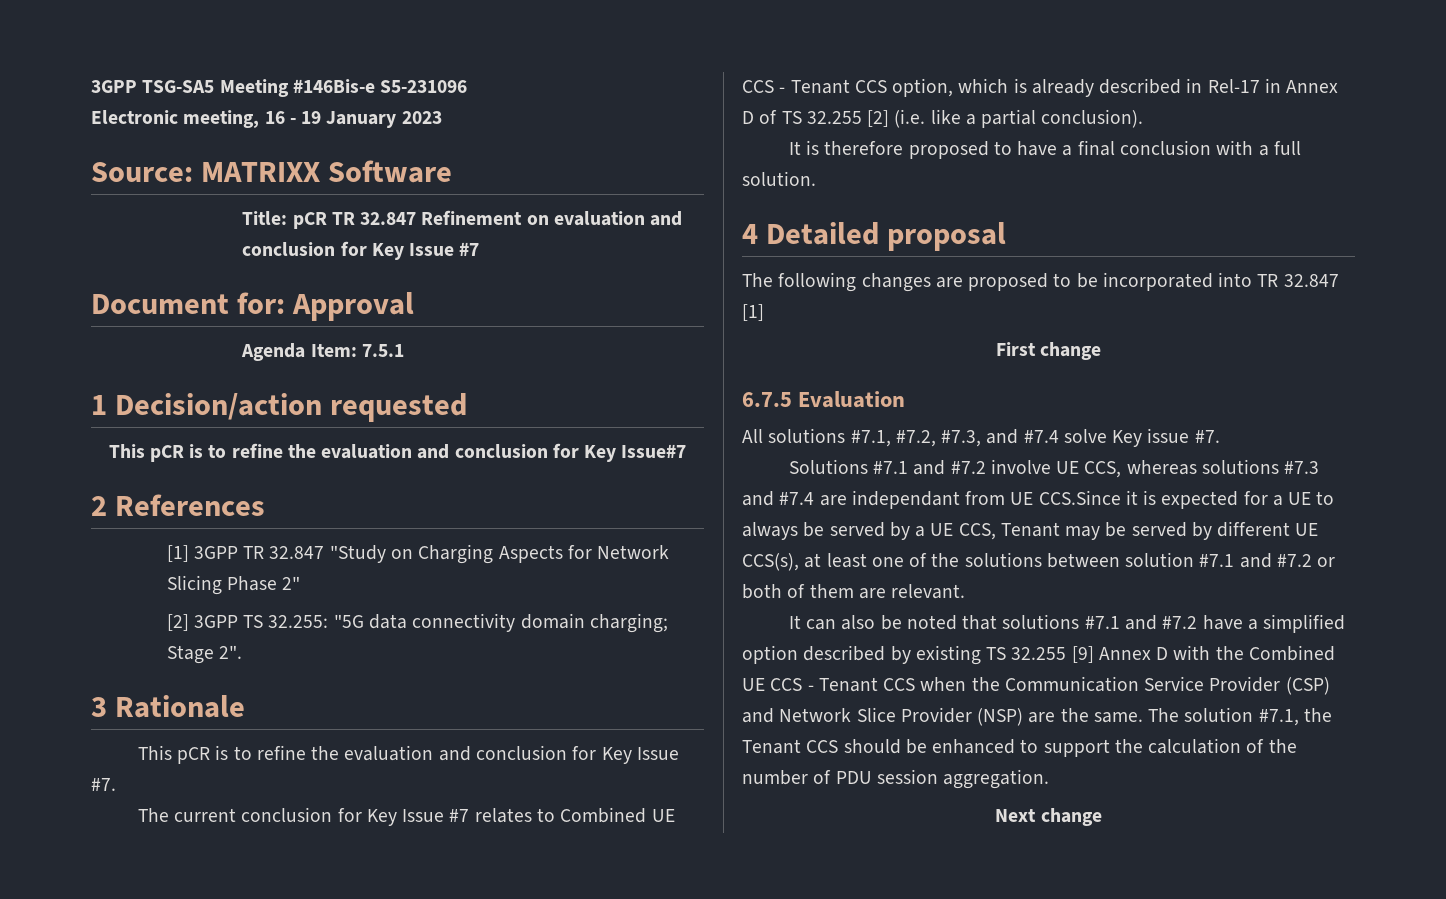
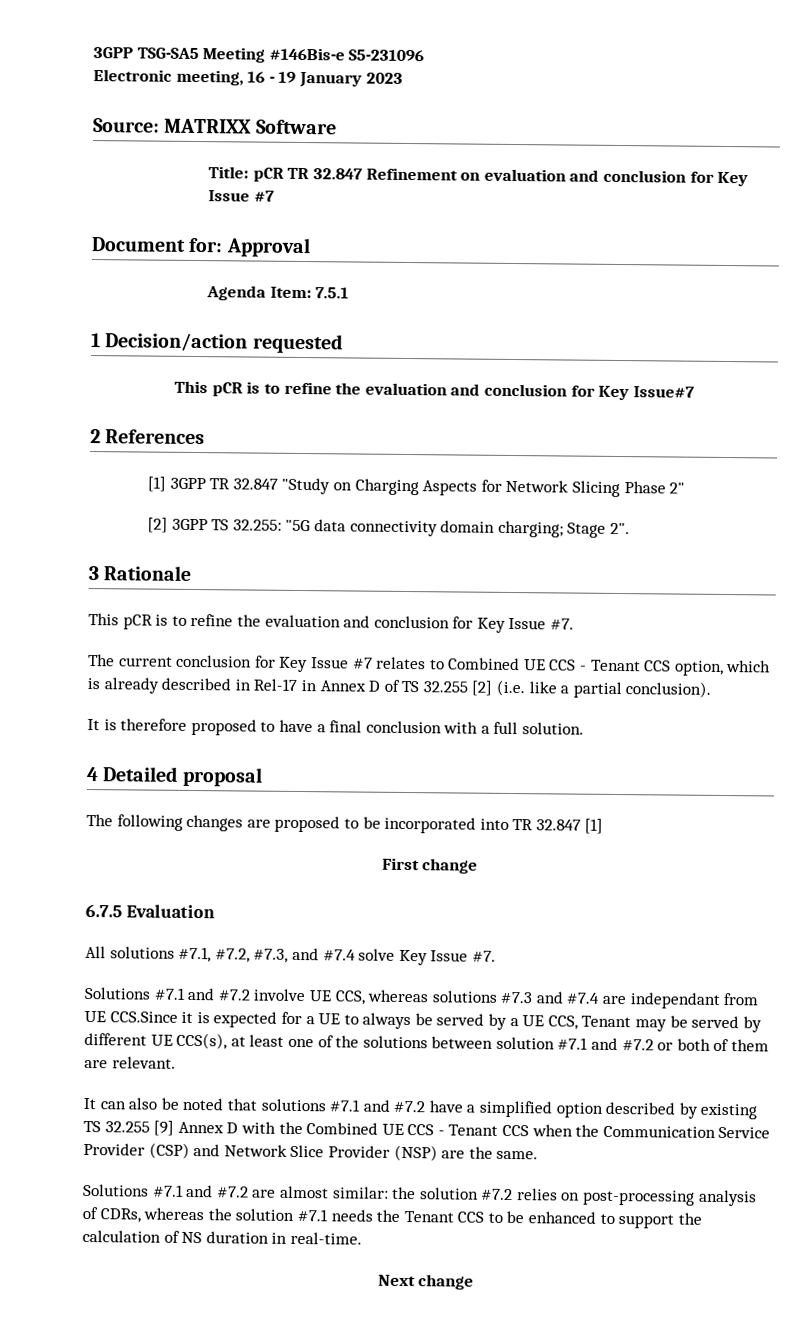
- All solutions #7.1, #7.2, #7.3, and #7.4 solve Key issue #7.
+ All solutions #7.1, #7.2, #7.3, and #7.4 solve Key Issue #7.
- It can also be noted that solutions #7.1 and #7.2 have a simplified option described by existing TS 32.255 [9] Annex D with the Combined UE CCS - Tenant CCS when the Communication Service Provider (CSP) and Network Slice Provider (NSP) are the same. The solution #7.1, the Tenant CCS should be enhanced to support the calculation of the number of PDU session aggregation.
+ It can also be noted that solutions #7.1 and #7.2 have a simplified option described by existing TS 32.255 [9] Annex D with the Combined UE CCS - Tenant CCS when the Communication Service Provider (CSP) and Network Slice Provider (NSP) are the same.
+ Solutions #7.1 and #7.2 are almost similar: the solution #7.2 relies on post-processing analysis of CDRs, whereas the solution #7.1 needs the Tenant CCS to be enhanced to support the calculation of NS duration in real-time.

